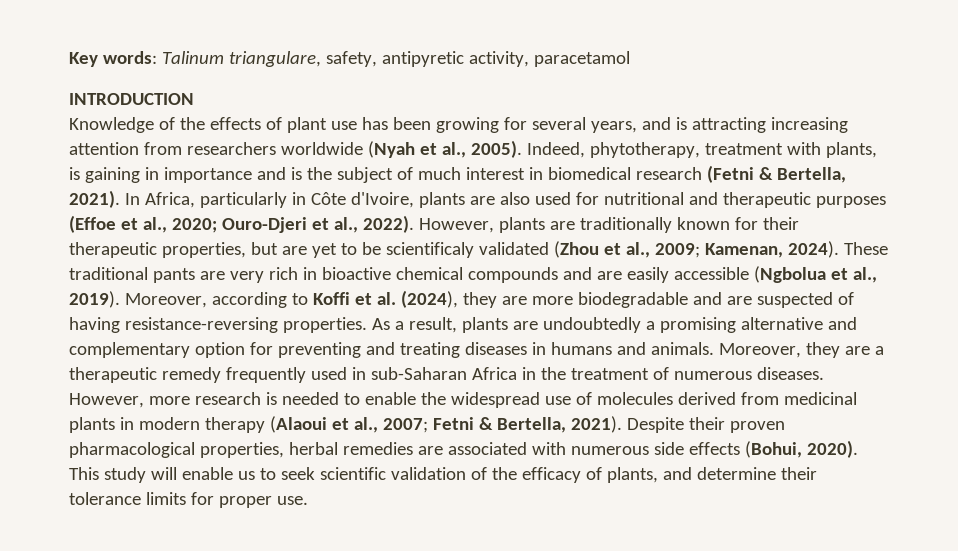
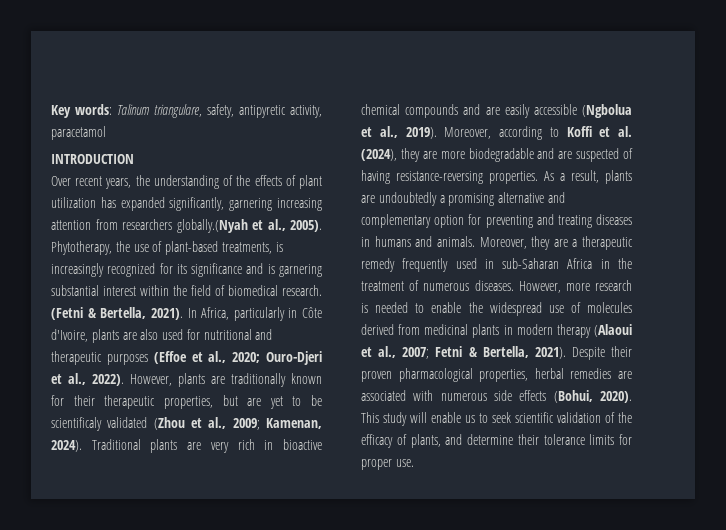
- Knowledge of the effects of plant use has been growing for several years, and is attracting increasing attention from researchers worldwide (Nyah et al., 2005).
+ Over recent years, the understanding of the effects of plant utilization has expanded significantly, garnering increasing attention from researchers globally.(Nyah et al., 2005).
- Indeed, phytotherapy, treatment with plants, is gaining in importance and is the subject of much interest in biomedical research (Fetni & Bertella, 2021).
+ Phytotherapy, the use of plant-based treatments, is increasingly recognized for its significance and is garnering substantial interest within the field of biomedical research. (Fetni & Bertella, 2021).
- These traditional pants are very rich in bioactive chemical compounds and are easily accessible (Ngbolua et al., 2019).
+ Traditional plants are very rich in bioactive chemical compounds and are easily accessible (Ngbolua et al., 2019).

